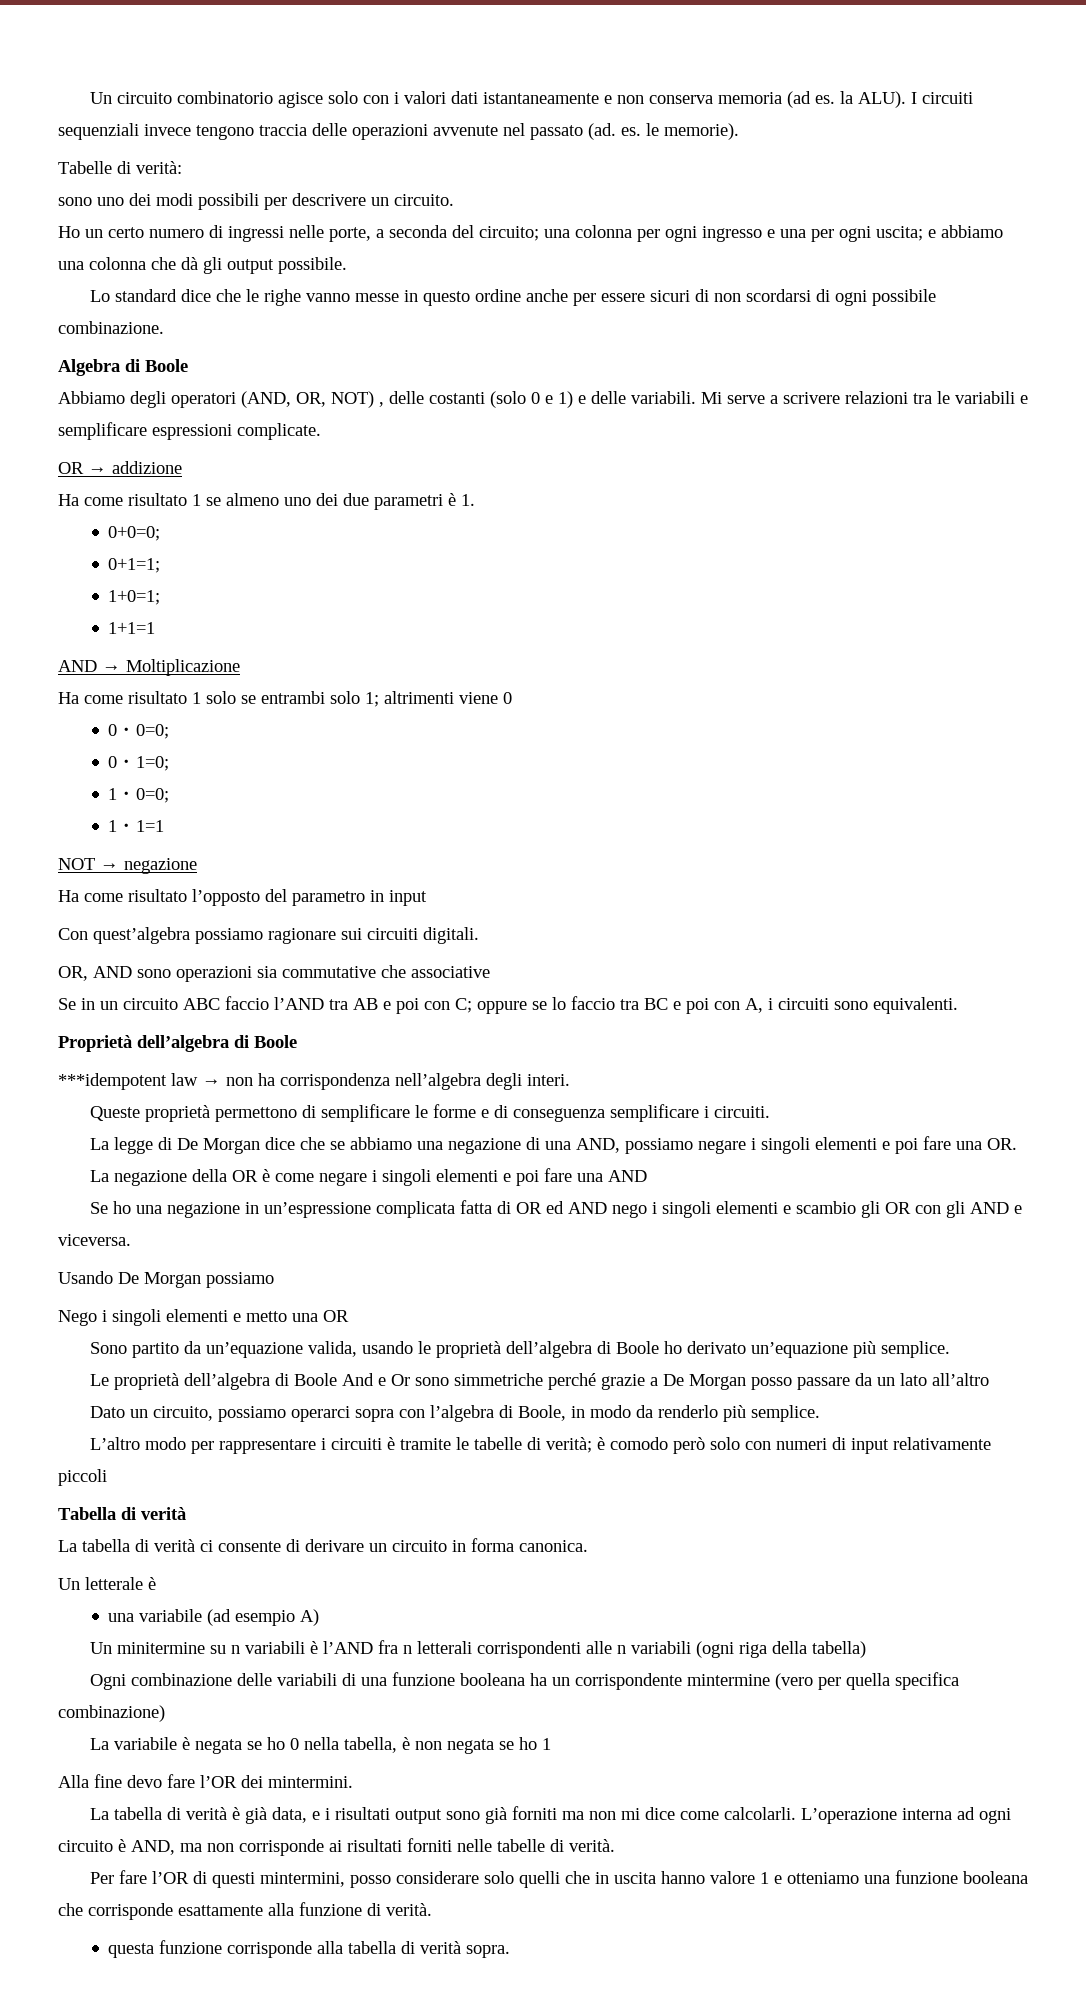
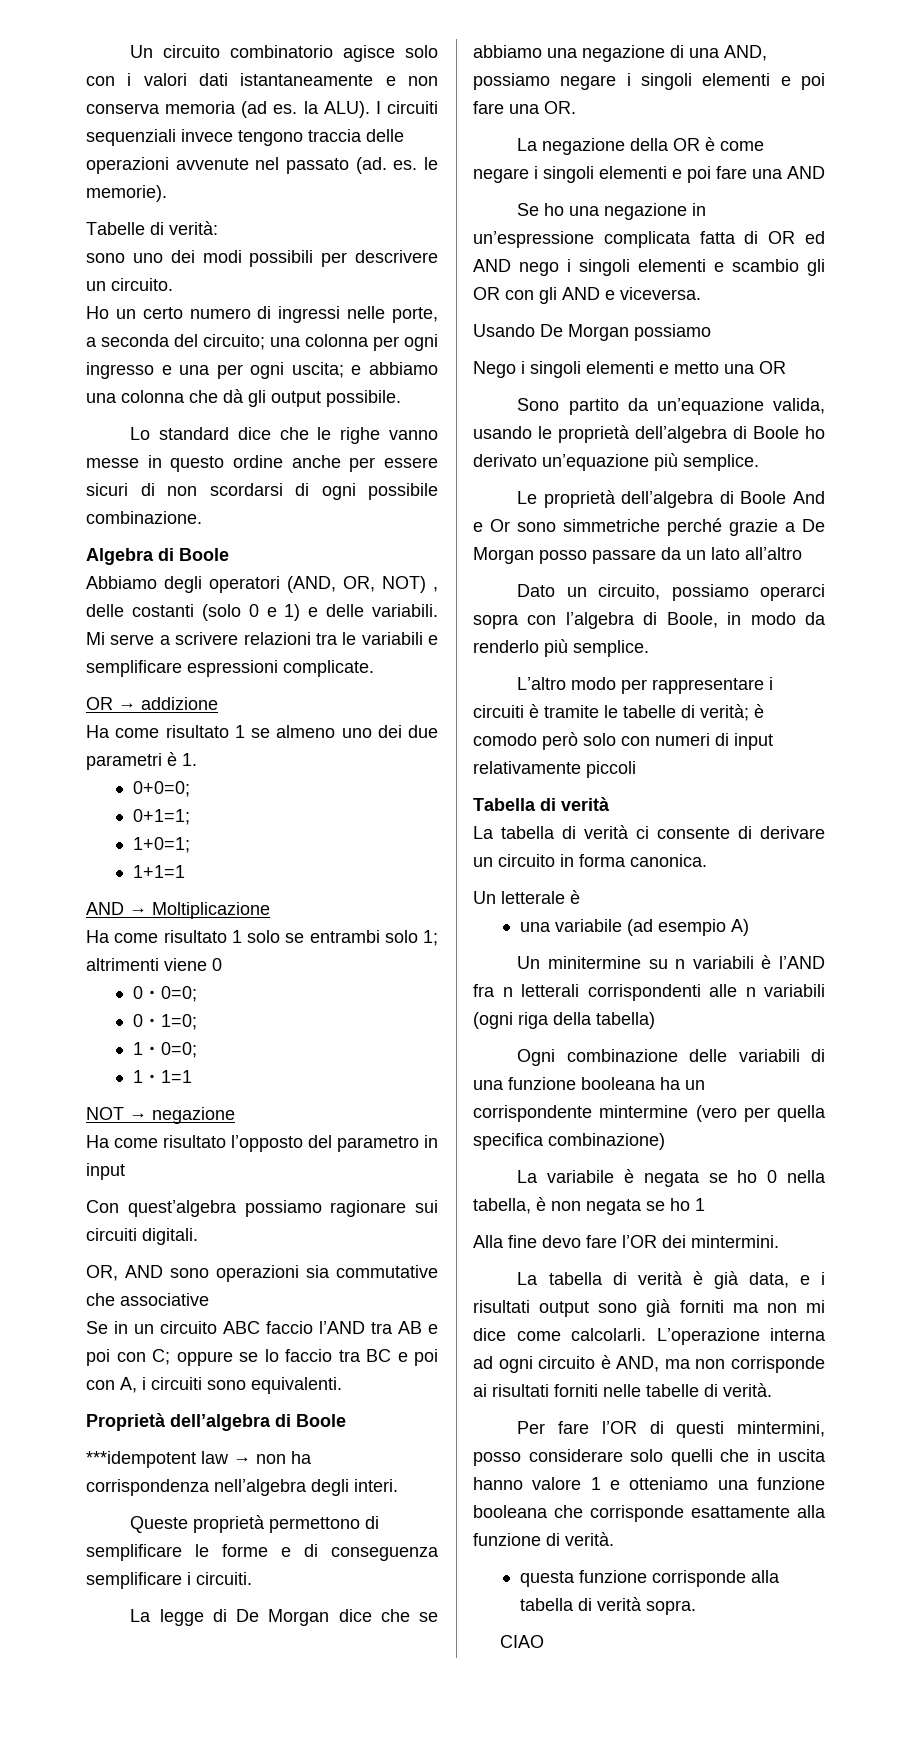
+ CIAO

